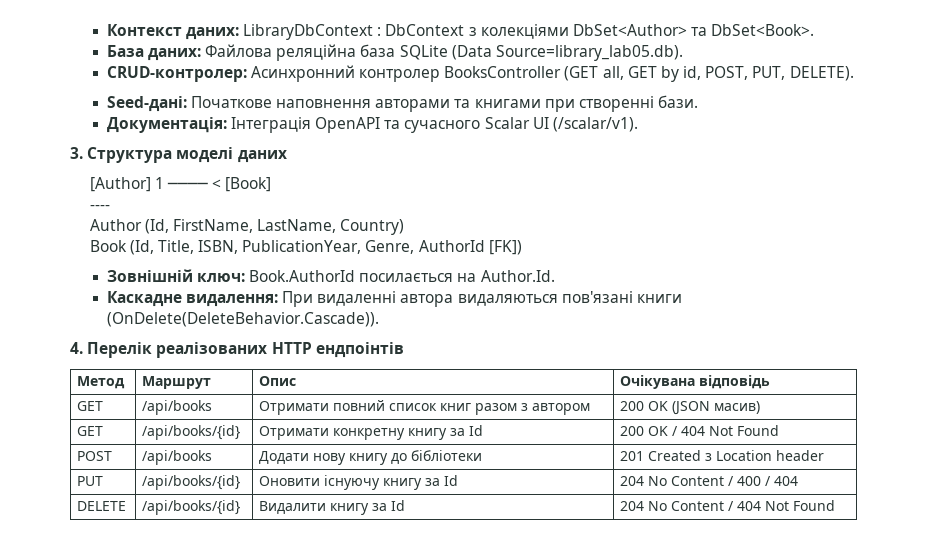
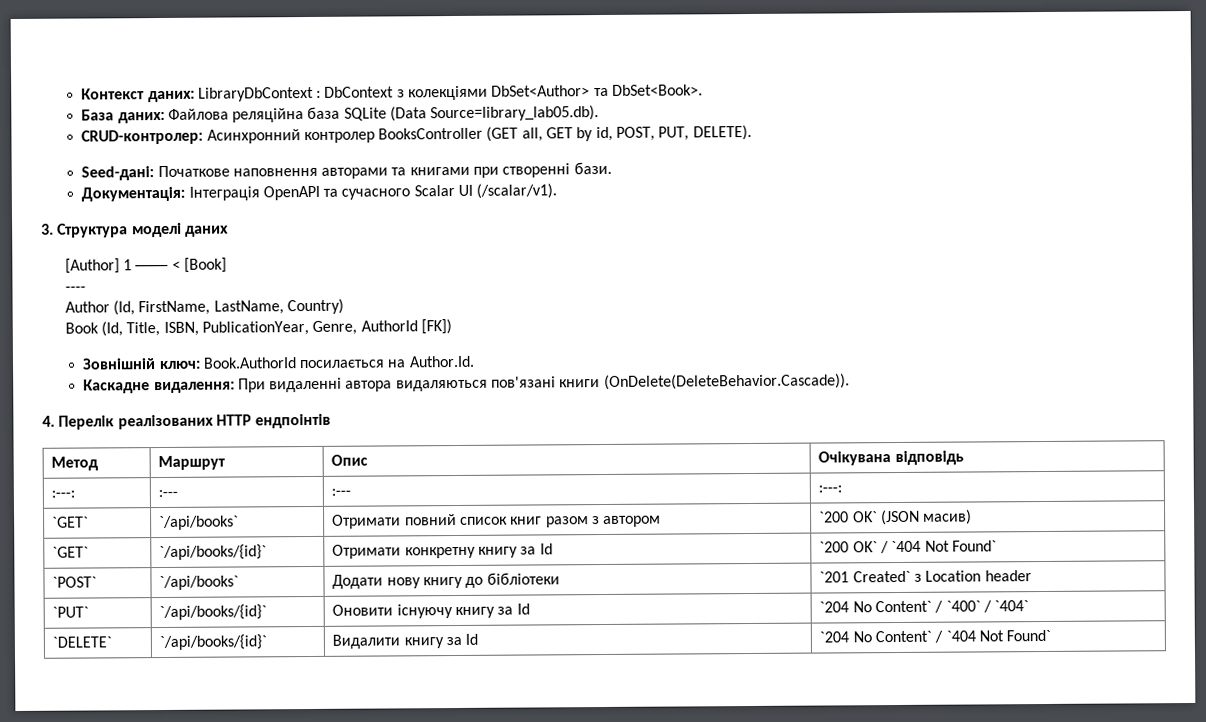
- GET | /api/books | Отримати повний список книг разом з автором | 200 OK (JSON масив)
+ :---: | :--- | :--- | :---:
+ `GET` | `/api/books` | Отримати повний список книг разом з автором | `200 OK` (JSON масив)
- GET | /api/books/{id} | Отримати конкретну книгу за Id | 200 OK / 404 Not Found
- POST | /api/books | Додати нову книгу до бібліотеки | 201 Created з Location header
+ `GET` | `/api/books/{id}` | Отримати конкретну книгу за Id | `200 OK` / `404 Not Found`
+ `POST` | `/api/books` | Додати нову книгу до бібліотеки | `201 Created` з Location header
- PUT | /api/books/{id} | Оновити існуючу книгу за Id | 204 No Content / 400 / 404
- DELETE | /api/books/{id} | Видалити книгу за Id | 204 No Content / 404 Not Found
+ `PUT` | `/api/books/{id}` | Оновити існуючу книгу за Id | `204 No Content` / `400` / `404`
+ `DELETE` | `/api/books/{id}` | Видалити книгу за Id | `204 No Content` / `404 Not Found`

